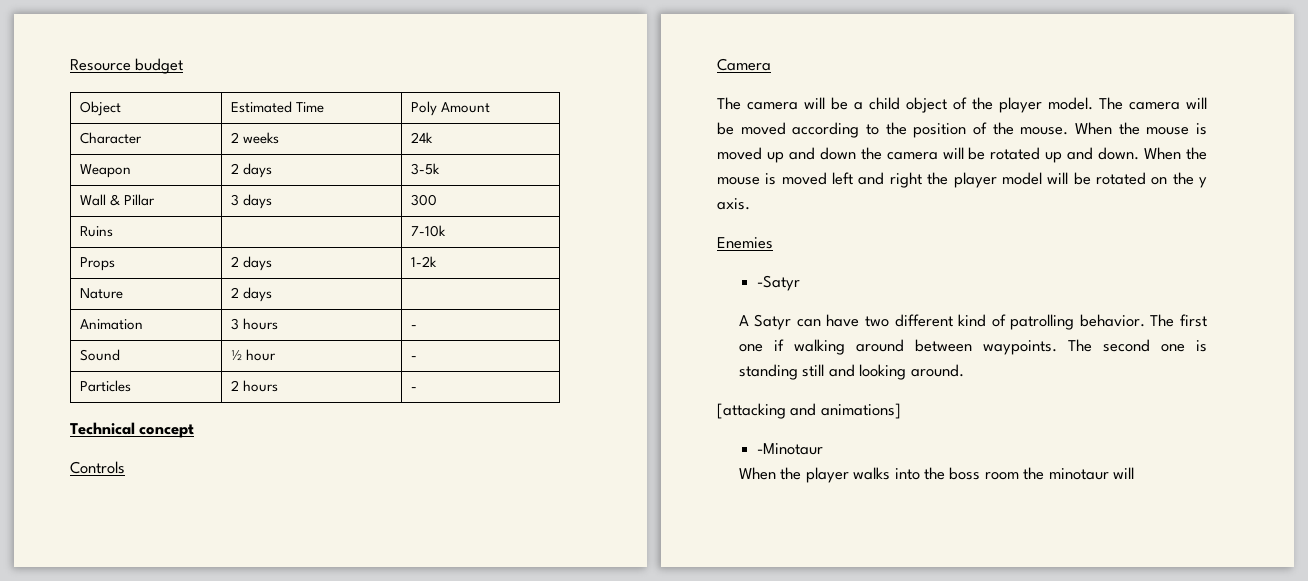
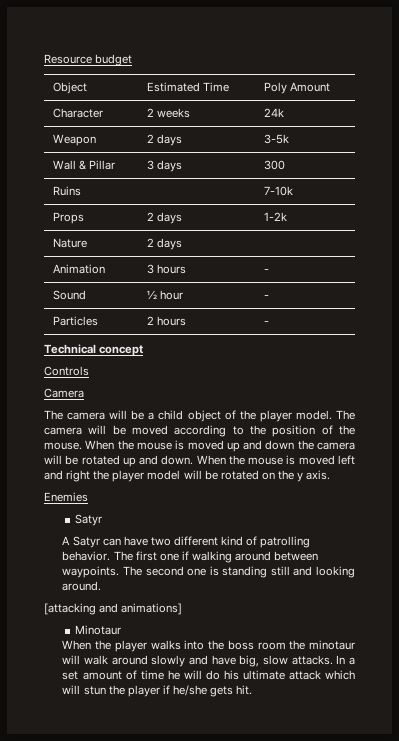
  Enemies
- -Satyr
+ Satyr
- -Minotaur
+ Minotaur
- When the player walks into the boss room the minotaur will
+ When the player walks into the boss room the minotaur will walk around slowly and have big, slow attacks. In a set amount of time he will do his ultimate attack which will stun the player if he/she gets hit.

